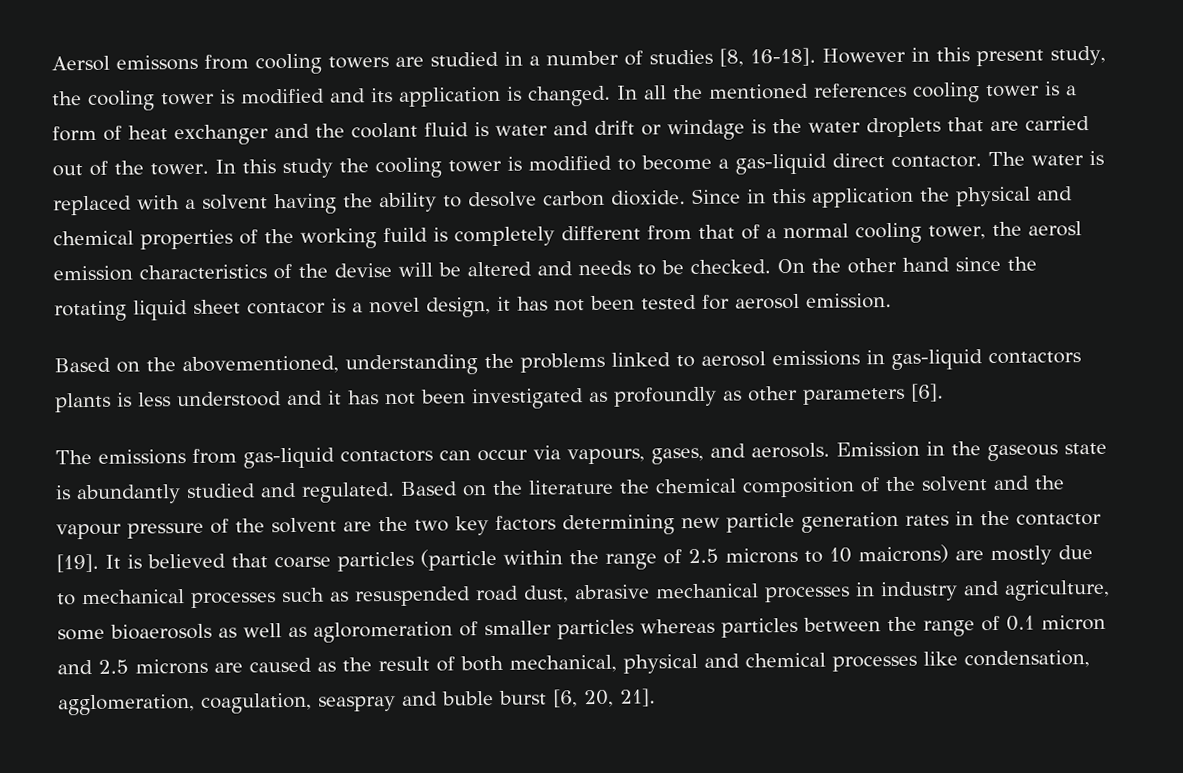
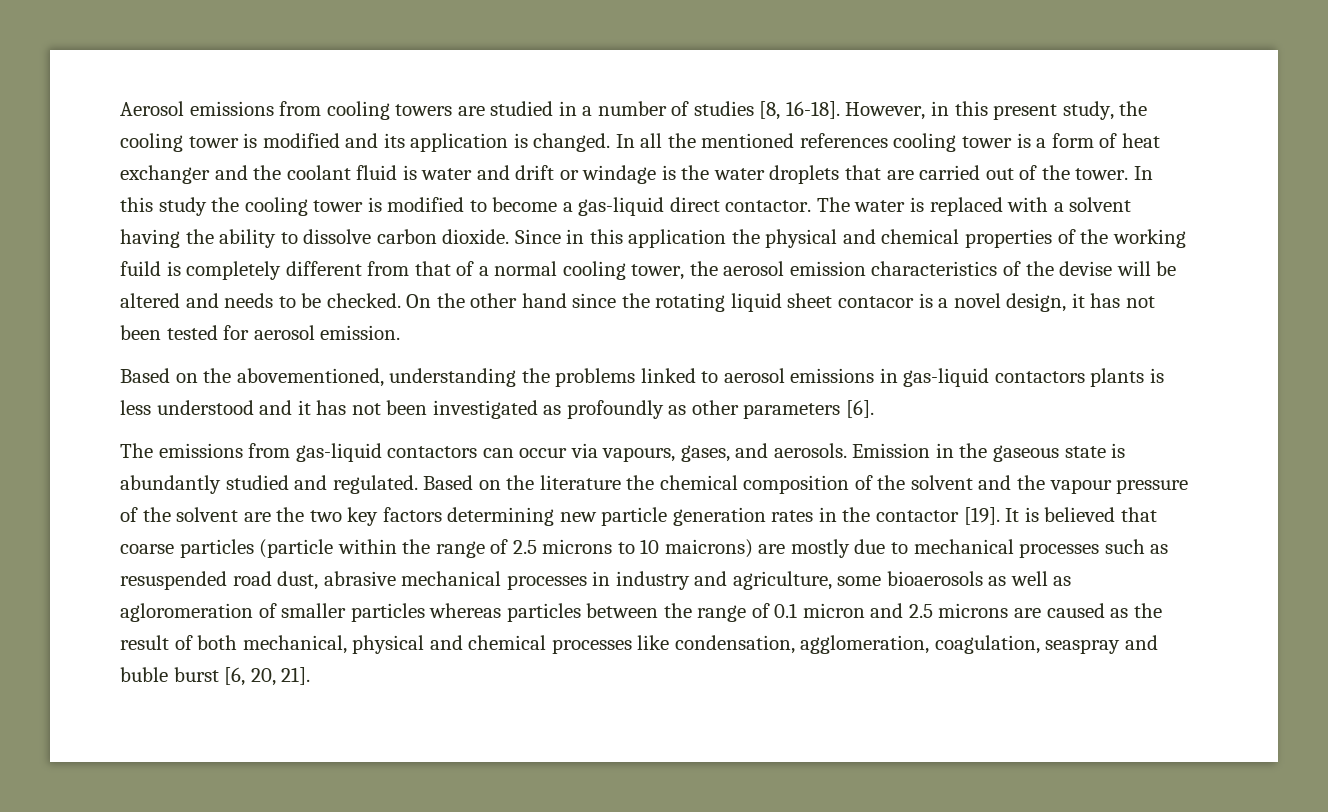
- Aersol emissons from cooling towers are studied in a number of studies [8, 16-18].
+ Aerosol emissions from cooling towers are studied in a number of studies [8, 16-18].
- However in this present study, the cooling tower is modified and its application is changed.
+ However, in this present study, the cooling tower is modified and its application is changed.
- The water is replaced with a solvent having the ability to desolve carbon dioxide.
+ The water is replaced with a solvent having the ability to dissolve carbon dioxide.
- Since in this application the physical and chemical properties of the working fuild is completely different from that of a normal cooling tower, the aerosl emission characteristics of the devise will be altered and needs to be checked.
+ Since in this application the physical and chemical properties of the working fuild is completely different from that of a normal cooling tower, the aerosol emission characteristics of the devise will be altered and needs to be checked.

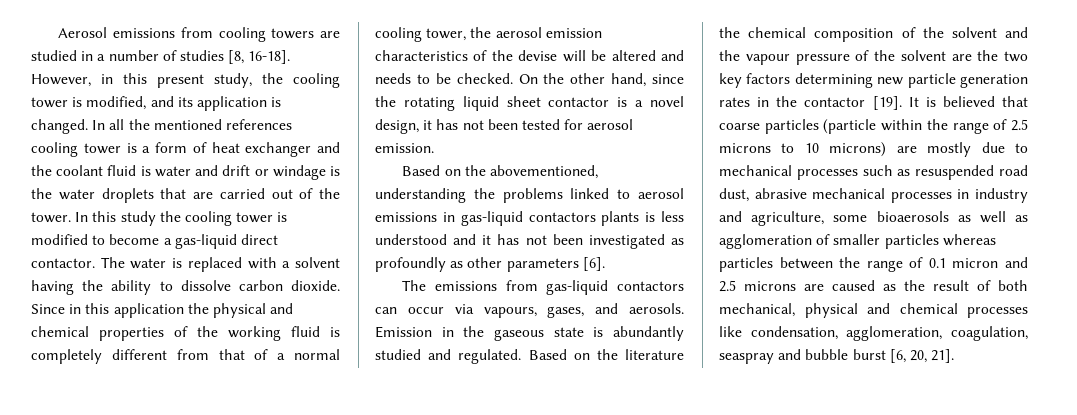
- However, in this present study, the cooling tower is modified and its application is changed.
+ However, in this present study, the cooling tower is modified, and its application is changed.
- Since in this application the physical and chemical properties of the working fuild is completely different from that of a normal cooling tower, the aerosol emission characteristics of the devise will be altered and needs to be checked.
+ Since in this application the physical and chemical properties of the working fluid is completely different from that of a normal cooling tower, the aerosol emission characteristics of the devise will be altered and needs to be checked.
- On the other hand since the rotating liquid sheet contacor is a novel design, it has not been tested for aerosol emission.
+ On the other hand, since the rotating liquid sheet contactor is a novel design, it has not been tested for aerosol emission.
- It is believed that coarse particles (particle within the range of 2.5 microns to 10 maicrons) are mostly due to mechanical processes such as resuspended road dust, abrasive mechanical processes in industry and agriculture, some bioaerosols as well as agloromeration of smaller particles whereas particles between the range of 0.1 micron and 2.5 microns are caused as the result of both mechanical, physical and chemical processes like condensation, agglomeration, coagulation, seaspray and buble burst [6, 20, 21].
+ It is believed that coarse particles (particle within the range of 2.5 microns to 10 microns) are mostly due to mechanical processes such as resuspended road dust, abrasive mechanical processes in industry and agriculture, some bioaerosols as well as agglomeration of smaller particles whereas particles between the range of 0.1 micron and 2.5 microns are caused as the result of both mechanical, physical and chemical processes like condensation, agglomeration, coagulation, seaspray and bubble burst [6, 20, 21].

